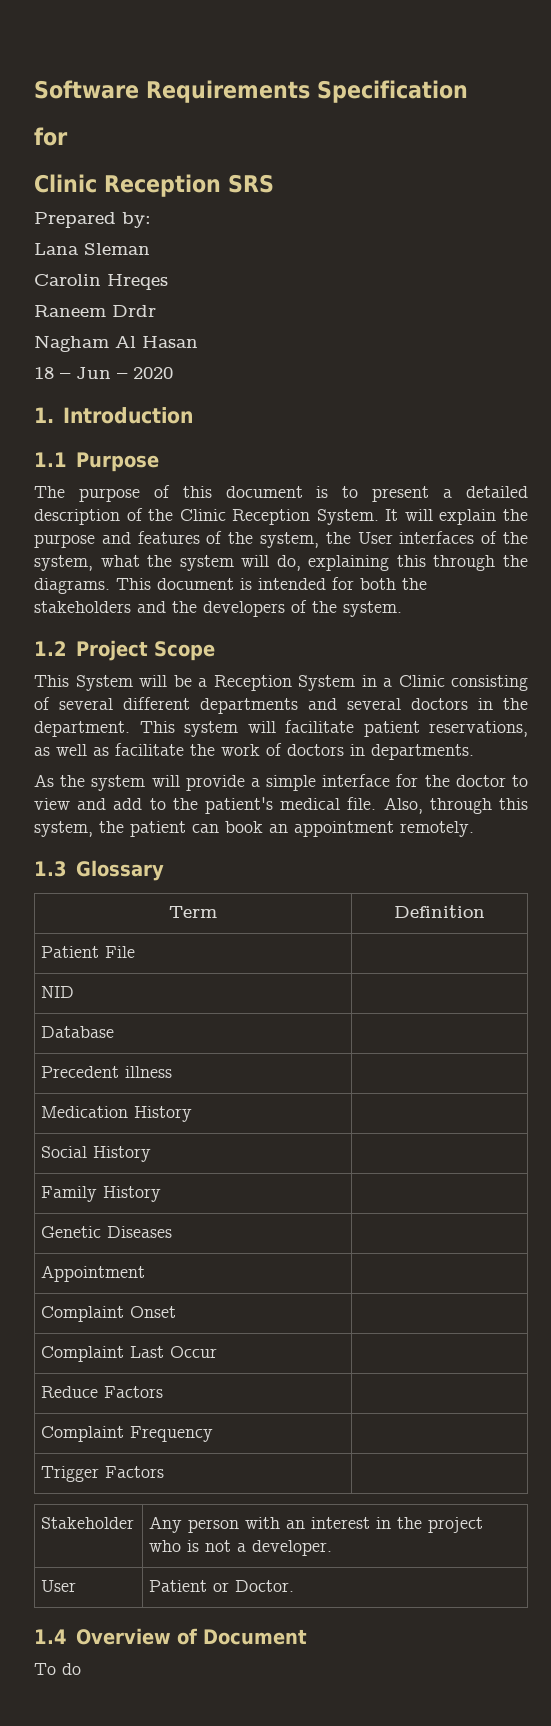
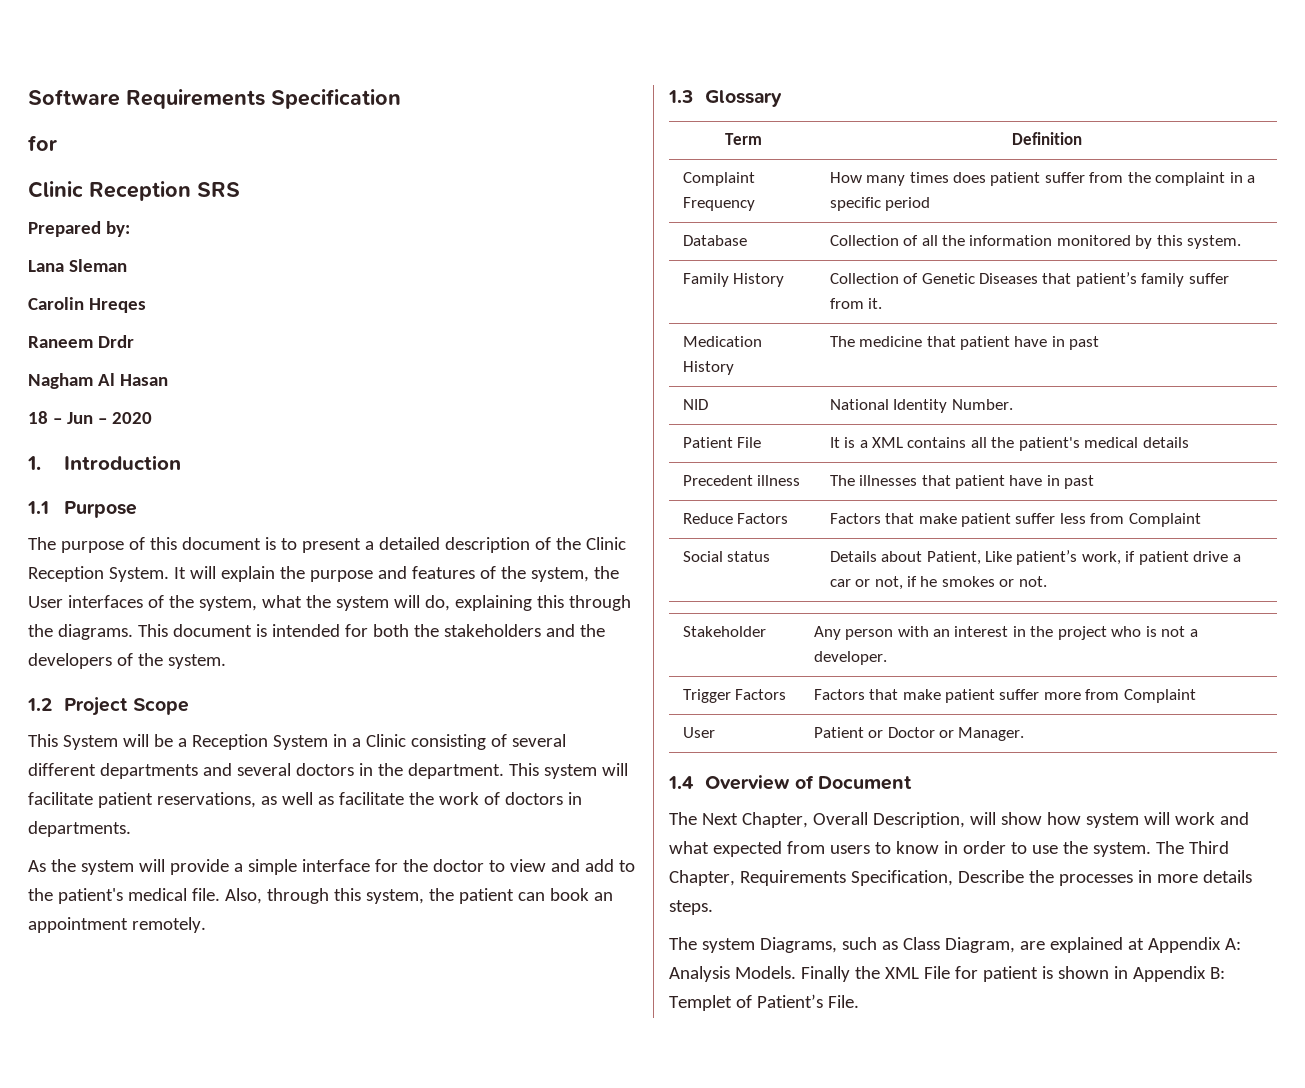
- Patient File |
- NID |
- Database |
- Precedent illness |
- Medication History |
- Social History |
- Family History |
- Genetic Diseases |
- Appointment |
- Complaint Onset |
- Complaint Last Occur |
- Reduce Factors |
- Complaint Frequency |
- Trigger Factors |
+ Complaint Frequency | How many times does patient suffer from the complaint in a specific period
+ Database | Collection of all the information monitored by this system.
+ Family History | Collection of Genetic Diseases that patient’s family suffer from it.
+ Medication History | The medicine that patient have in past
+ NID | National Identity Number.
+ Patient File | It is a XML contains all the patient's medical details
+ Precedent illness | The illnesses that patient have in past
+ Reduce Factors | Factors that make patient suffer less from Complaint
+ Social status | Details about Patient, Like patient’s work, if patient drive a car or not, if he smokes or not.
+ Trigger Factors | Factors that make patient suffer more from Complaint
- User | Patient or Doctor.
+ User | Patient or Doctor or Manager.
- To do
+ The Next Chapter, Overall Description, will show how system will work and what expected from users to know in order to use the system. The Third Chapter, Requirements Specification, Describe the processes in more details steps.
+ The system Diagrams, such as Class Diagram, are explained at Appendix A: Analysis Models. Finally the XML File for patient is shown in Appendix B: Templet of Patient’s File.

